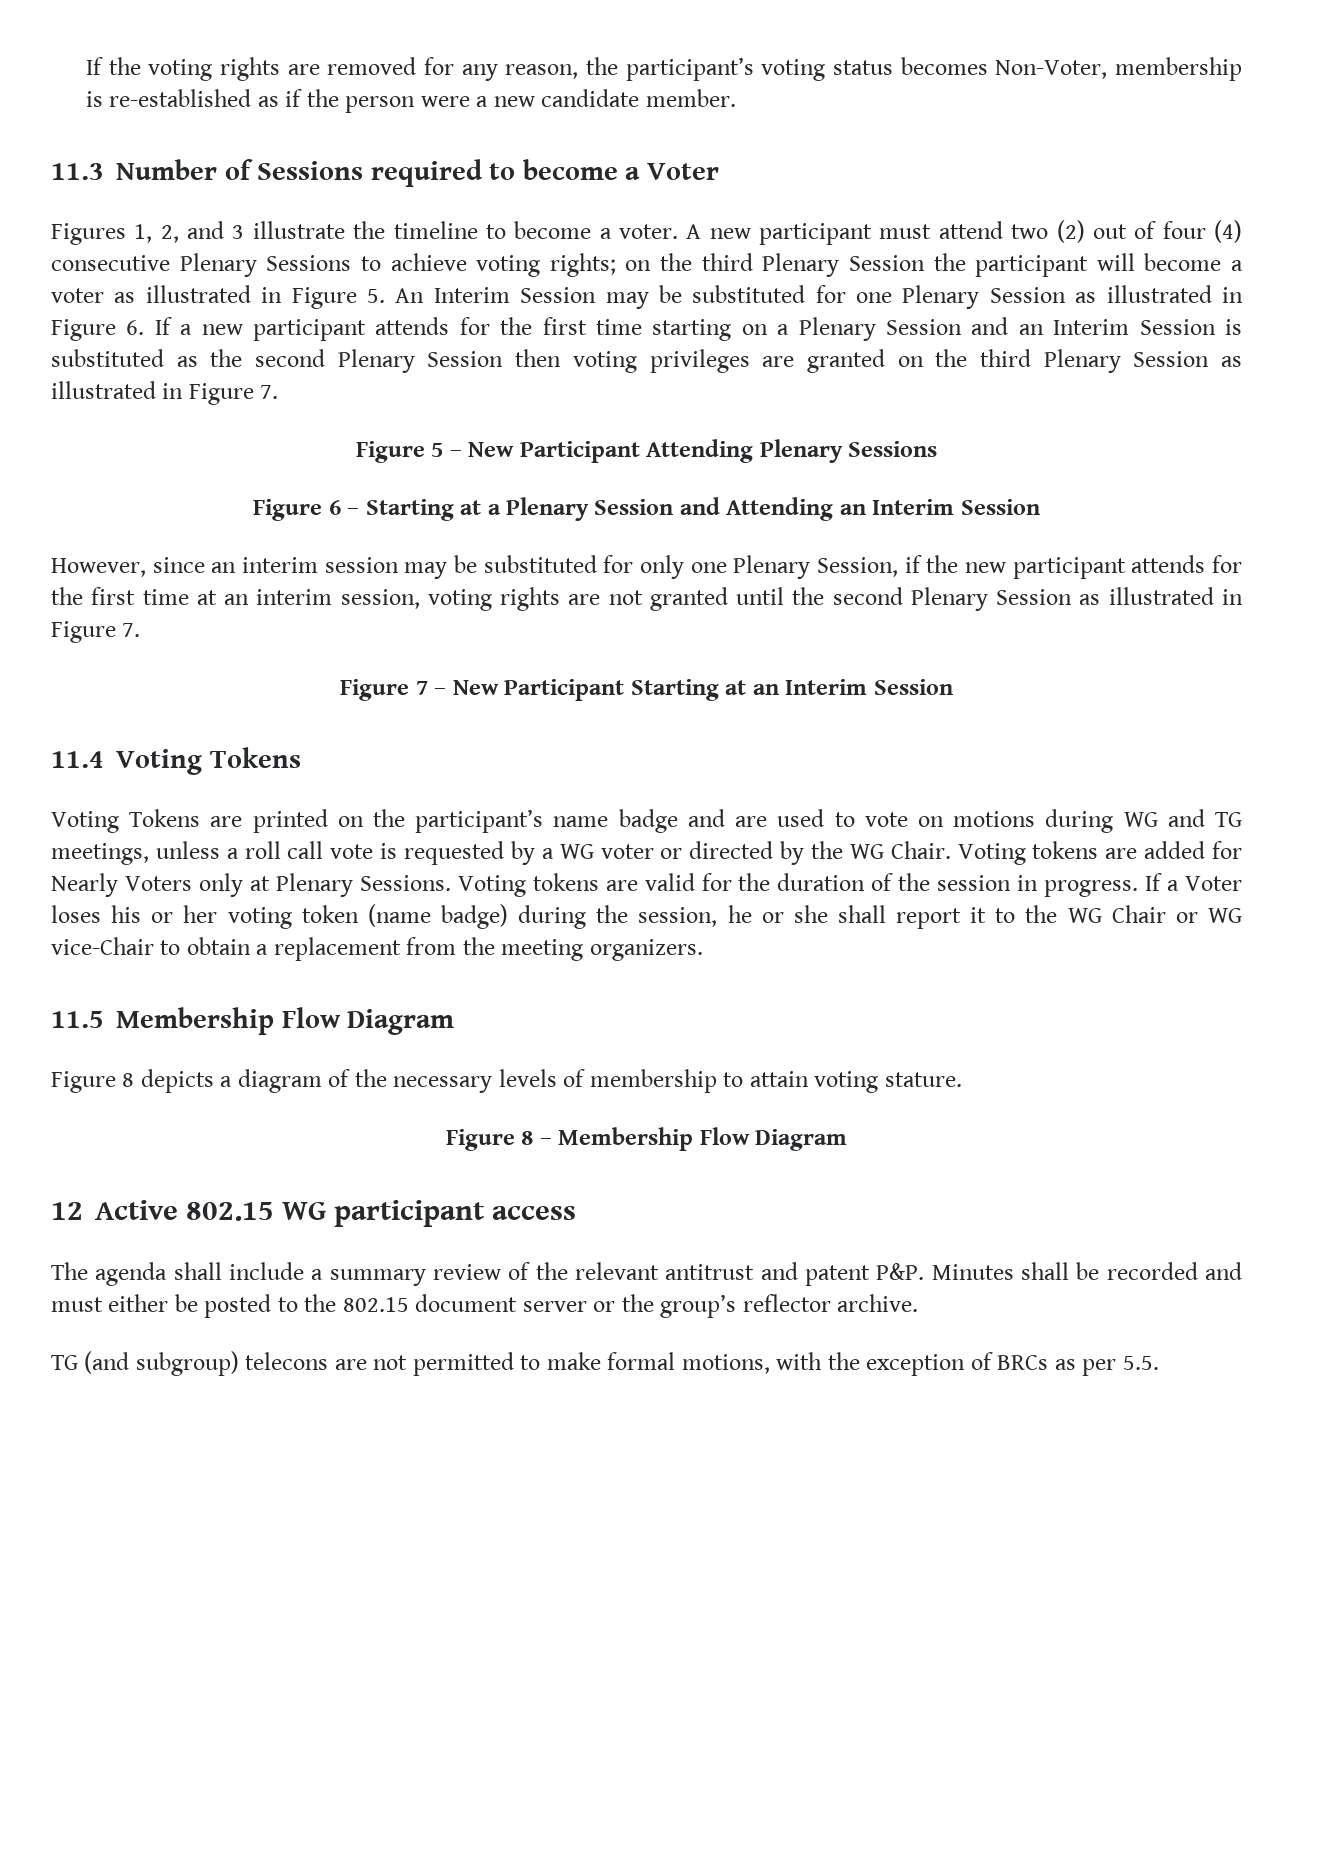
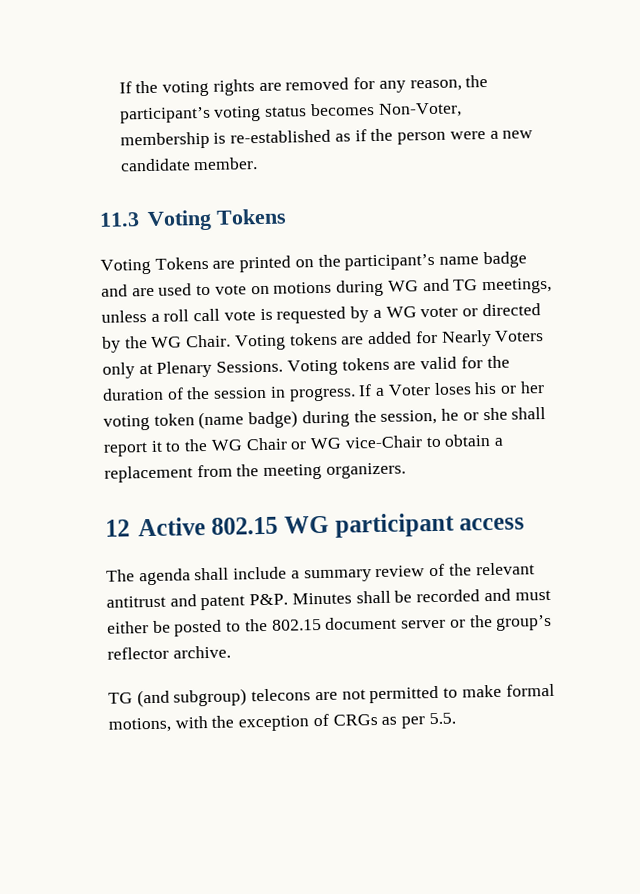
- 11.3 Number of Sessions required to become a Voter
- Figures 1, 2, and 3 illustrate the timeline to become a voter. A new participant must attend two (2) out of four (4) consecutive Plenary Sessions to achieve voting rights; on the third Plenary Session the participant will become a voter as illustrated in Figure 5. An Interim Session may be substituted for one Plenary Session as illustrated in Figure 6. If a new participant attends for the first time starting on a Plenary Session and an Interim Session is substituted as the second Plenary Session then voting privileges are granted on the third Plenary Session as illustrated in Figure 7.
- Figure 5 – New Participant Attending Plenary Sessions
- Figure 6 – Starting at a Plenary Session and Attending an Interim Session
- However, since an interim session may be substituted for only one Plenary Session, if the new participant attends for the first time at an interim session, voting rights are not granted until the second Plenary Session as illustrated in Figure 7.
- Figure 7 – New Participant Starting at an Interim Session
- 11.4 Voting Tokens
+ 11.3 Voting Tokens
- 11.5 Membership Flow Diagram
- Figure 8 depicts a diagram of the necessary levels of membership to attain voting stature.
- Figure 8 – Membership Flow Diagram
- TG (and subgroup) telecons are not permitted to make formal motions, with the exception of BRCs as per 5.5.
+ TG (and subgroup) telecons are not permitted to make formal motions, with the exception of CRGs as per 5.5.

